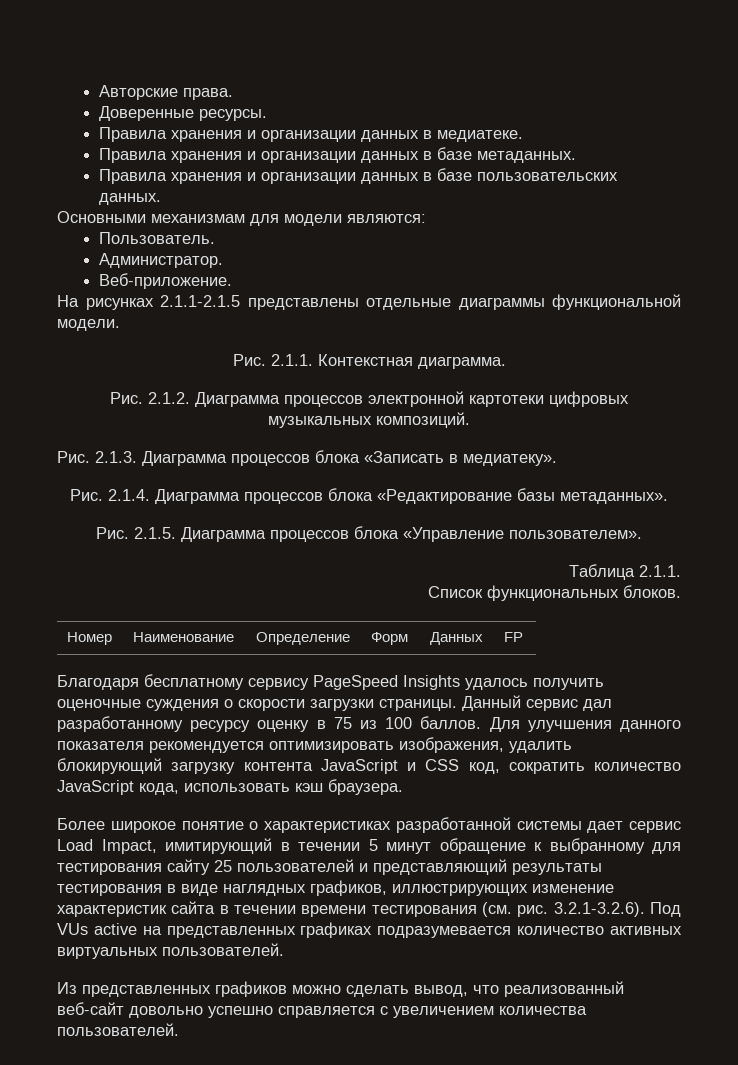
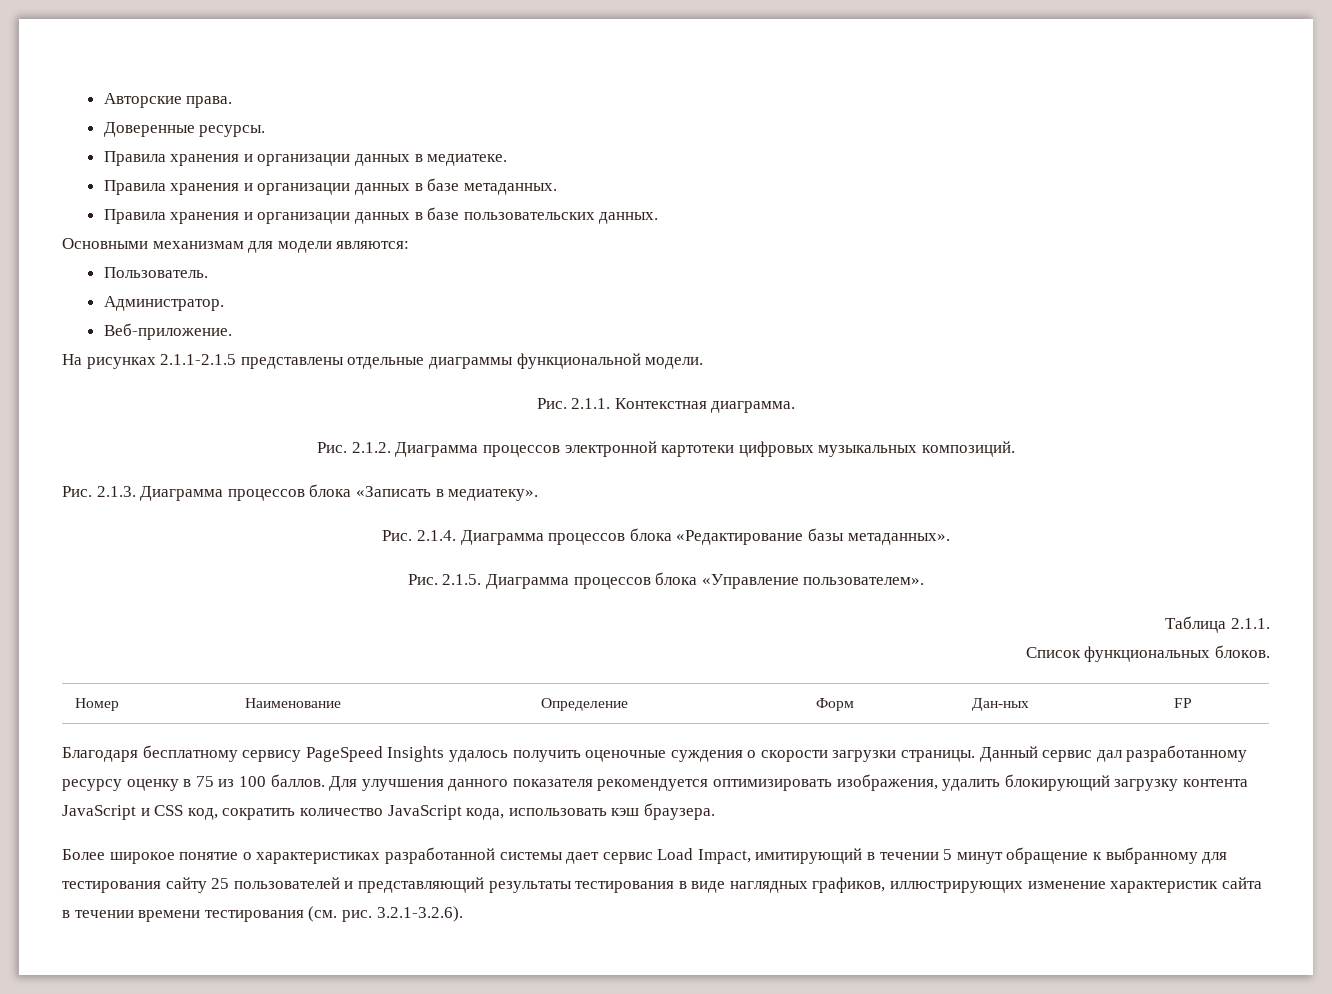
- Номер | Наименование | Определение | Форм | Данных | FP
+ Номер | Наименование | Определение | Форм | Дан-ных | FP
- 3.2.1-3.2.6). Под VUs active на представленных графиках подразумевается количество активных виртуальных пользователей.
- Из представленных графиков можно сделать вывод, что реализованный веб-сайт довольно успешно справляется с увеличением количества пользователей.
+ 3.2.1-3.2.6).

